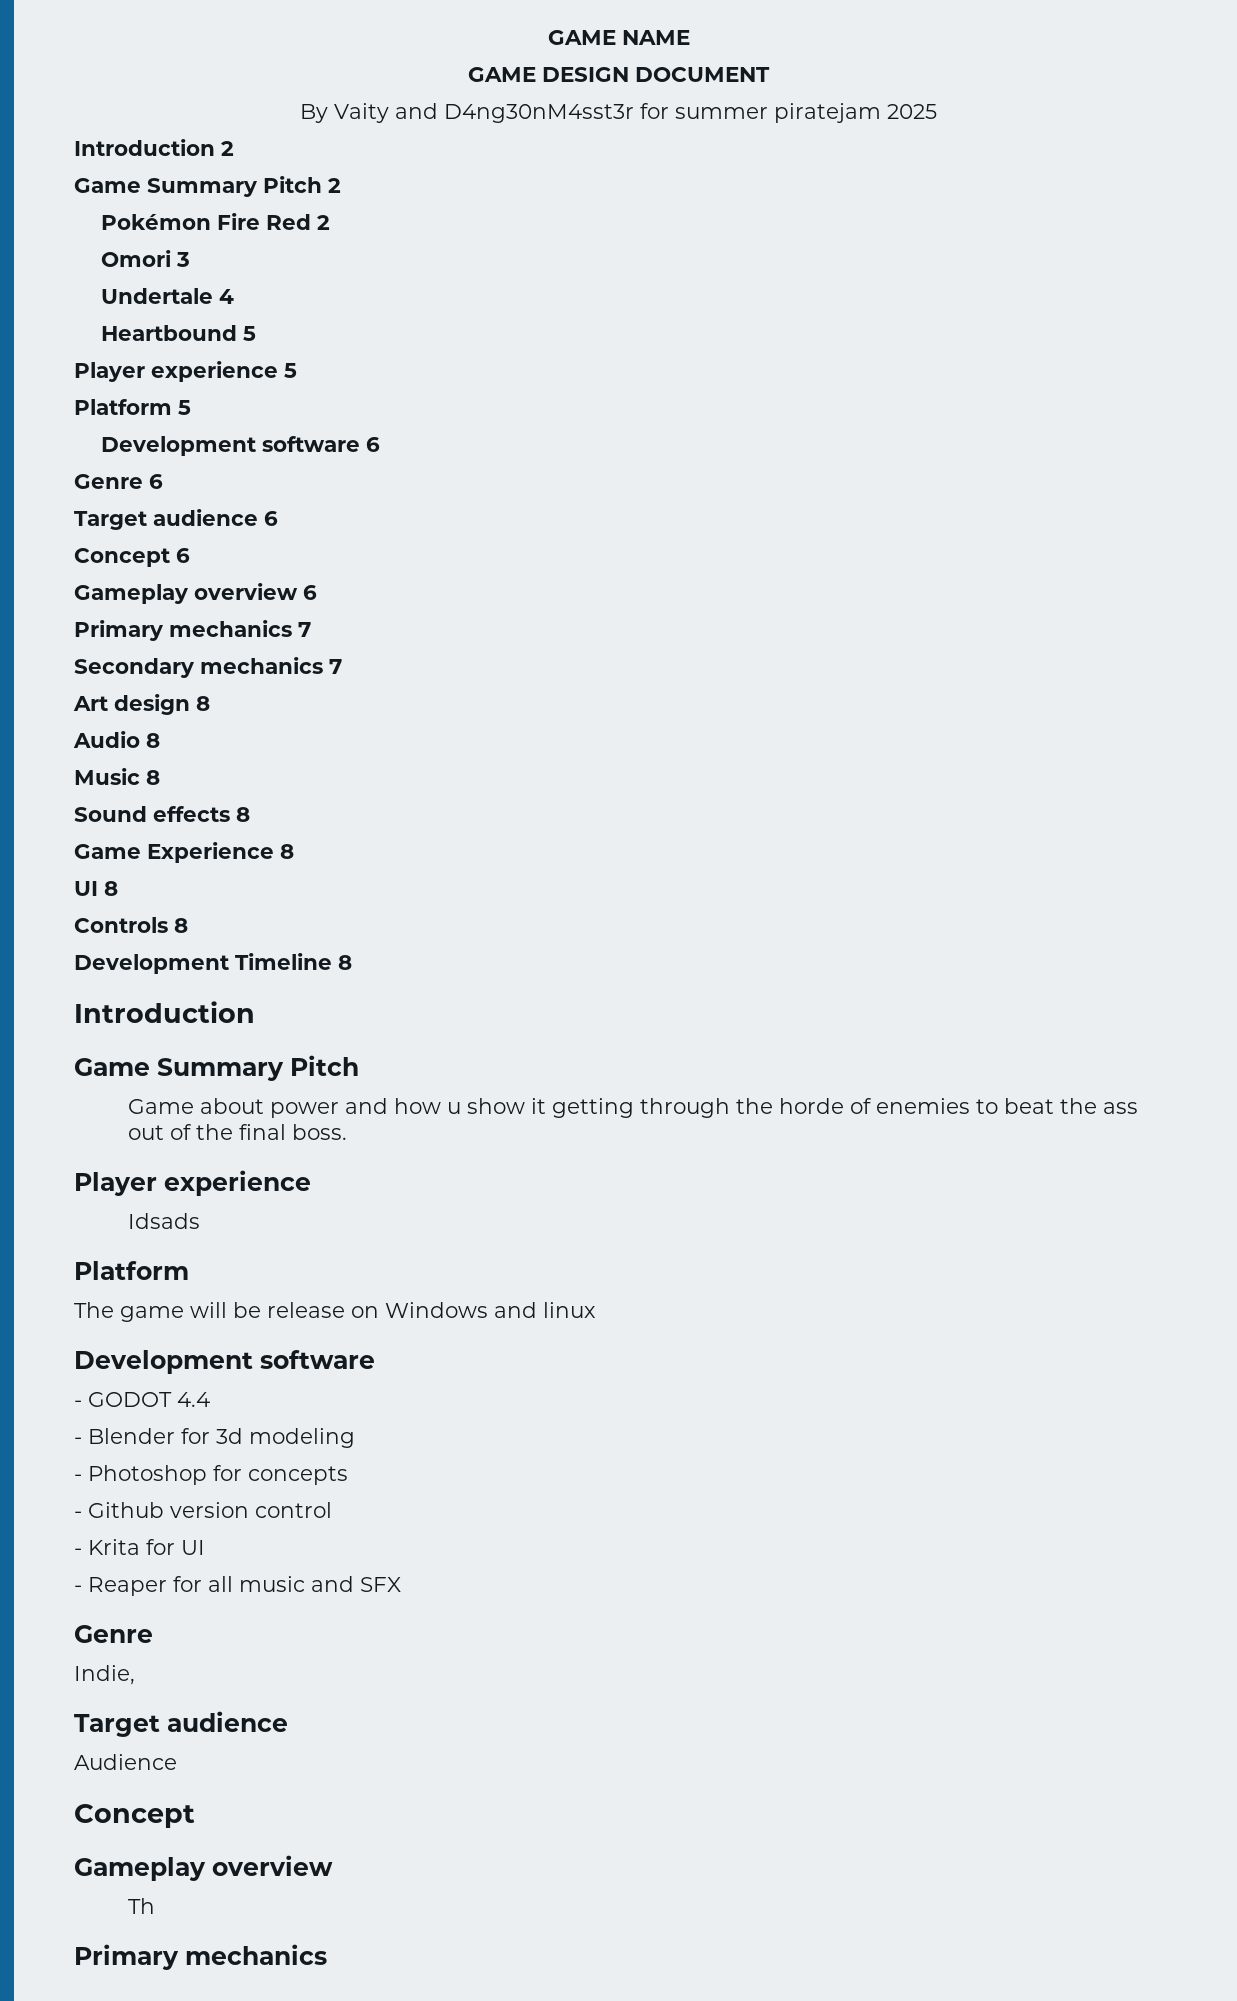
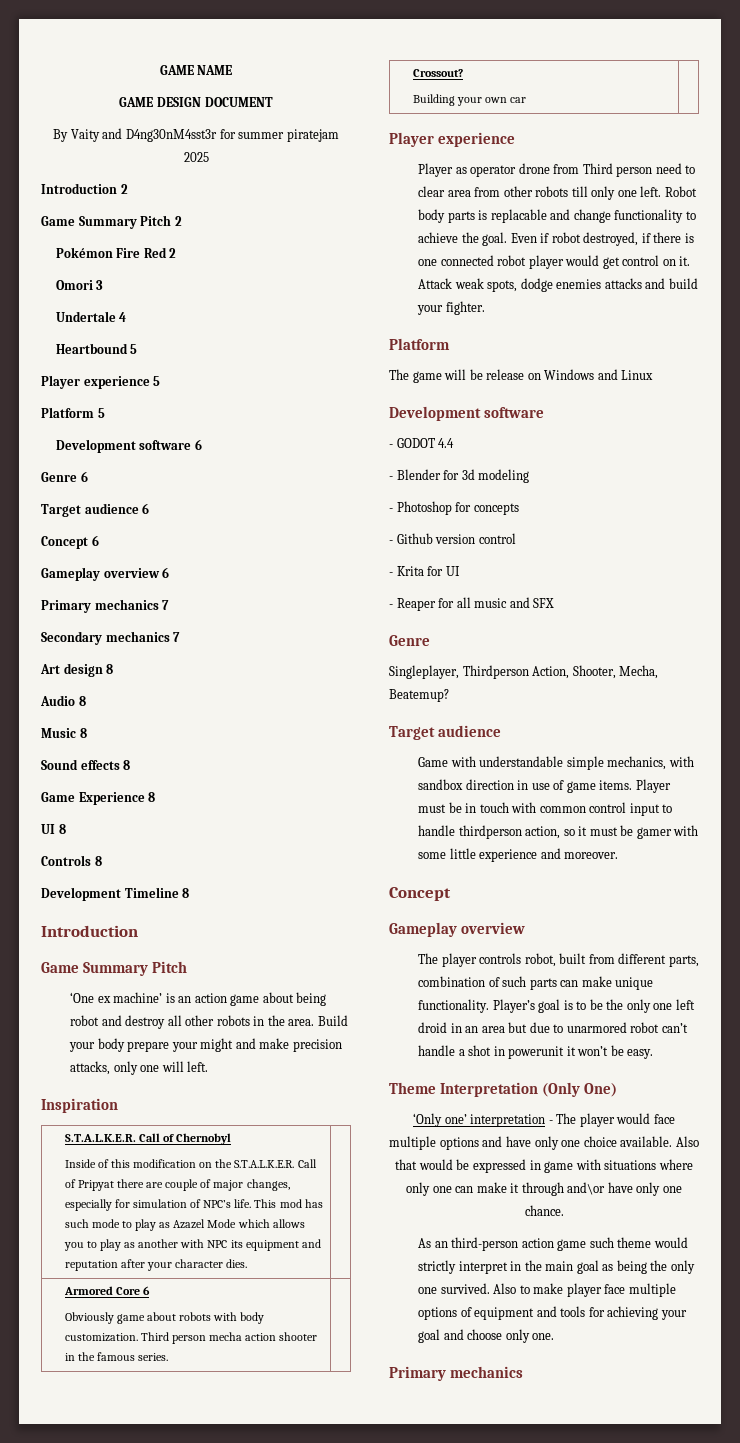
- Game about power and how u show it getting through the horde of enemies to beat the ass out of the final boss.
+ ‘One ex machine’ is an action game about being robot and destroy all other robots in the area. Build your body prepare your might and make precision attacks, only one will left.
+ Inspiration
+ S.T.A.L.K.E.R. Call of Chernobyl
+ Inside of this modification on the S.T.A.L.K.E.R. Call of Pripyat there are couple of major changes, especially for simulation of NPC’s life. This mod has such mode to play as Azazel Mode which allows you to play as another with NPC its equipment and reputation after your character dies. |
+ Armored Core 6
+ Obviously game about robots with body customization. Third person mecha action shooter in the famous series. |
+ Crossout?
+ Building your own car |
  Player experience
- Idsads
+ Player as operator drone from Third person need to clear area from other robots till only one left. Robot body parts is replacable and change functionality to achieve the goal. Even if robot destroyed, if there is one connected robot player would get control on it. Attack weak spots, dodge enemies attacks and build your fighter.
- The game will be release on Windows and linux
+ The game will be release on Windows and Linux
- Indie,
+ Singleplayer, Thirdperson Action, Shooter, Mecha, Beatemup?
  Target audience
- Audience
+ Game with understandable simple mechanics, with sandbox direction in use of game items. Player must be in touch with common control input to handle thirdperson action, so it must be gamer with some little experience and moreover.
  Concept
  Gameplay overview
- Th
+ The player controls robot, built from different parts, combination of such parts can make unique functionality. Player’s goal is to be the only one left droid in an area but due to unarmored robot can’t handle a shot in powerunit it won’t be easy.
+ Theme Interpretation (Only One)
+ ‘Only one’ interpretation - The player would face multiple options and have only one choice available. Also that would be expressed in game with situations where only one can make it through and\or have only one chance.
+ As an third-person action game such theme would strictly interpret in the main goal as being the only one survived. Also to make player face multiple options of equipment and tools for achieving your goal and choose only one.

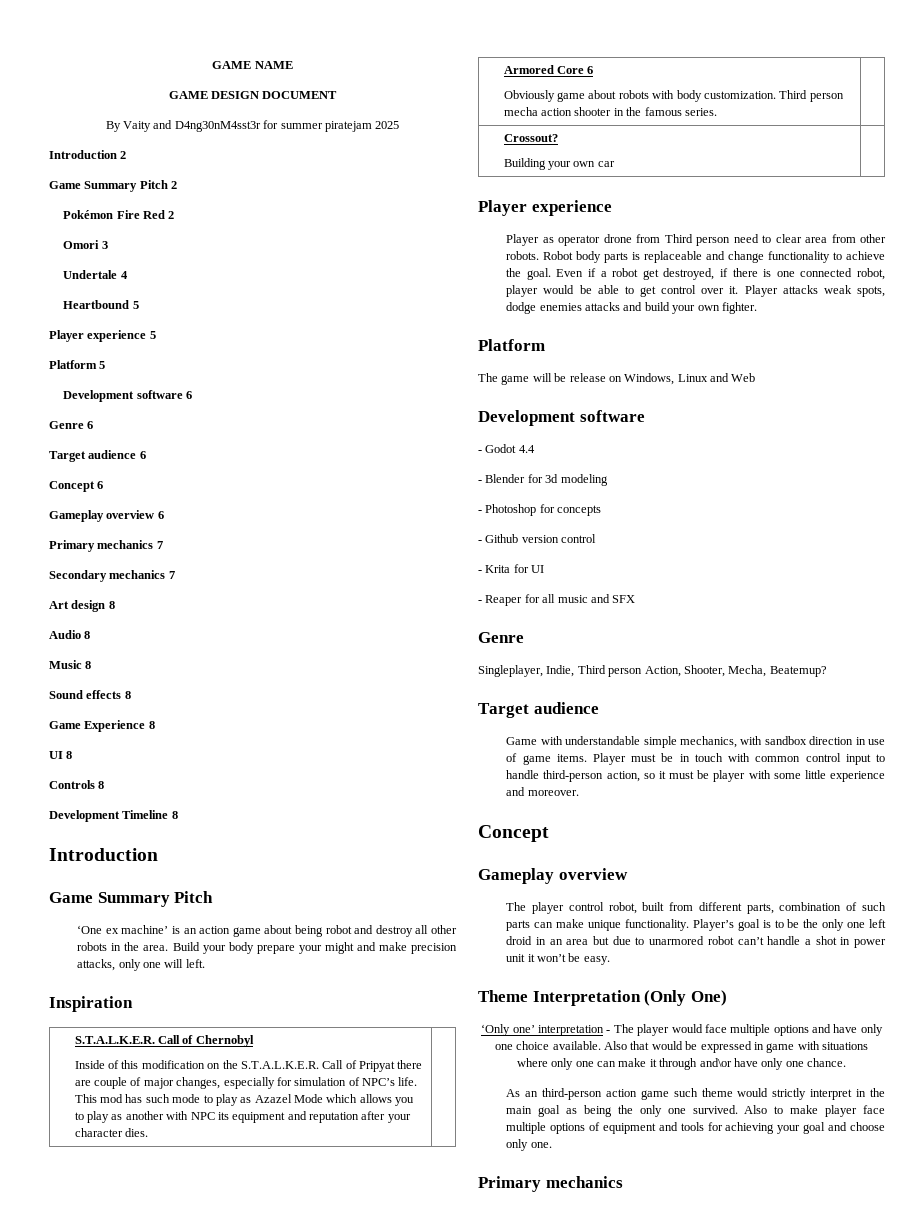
- Player as operator drone from Third person need to clear area from other robots till only one left.
+ Player as operator drone from Third person need to clear area from other robots.
- Robot body parts is replacable and change functionality to achieve the goal.
+ Robot body parts is replaceable and change functionality to achieve the goal.
- Even if robot destroyed, if there is one connected robot player would get control on it. Attack weak spots, dodge enemies attacks and build your fighter.
+ Even if a robot get destroyed, if there is one connected robot, player would be able to get control over it. Player attacks weak spots, dodge enemies attacks and build your own fighter.
- The game will be release on Windows and Linux
+ The game will be release on Windows, Linux and Web
- - GODOT 4.4
+ - Godot 4.4
- Singleplayer, Thirdperson Action, Shooter, Mecha, Beatemup?
+ Singleplayer, Indie, Third person Action, Shooter, Mecha, Beatemup?
- Player must be in touch with common control input to handle thirdperson action, so it must be gamer with some little experience and moreover.
+ Player must be in touch with common control input to handle third-person action, so it must be player with some little experience and moreover.
- The player controls robot, built from different parts, combination of such parts can make unique functionality.
+ The player control robot, built from different parts, combination of such parts can make unique functionality.
- Player’s goal is to be the only one left droid in an area but due to unarmored robot can’t handle a shot in powerunit it won’t be easy.
+ Player’s goal is to be the only one left droid in an area but due to unarmored robot can’t handle a shot in power unit it won’t be easy.

